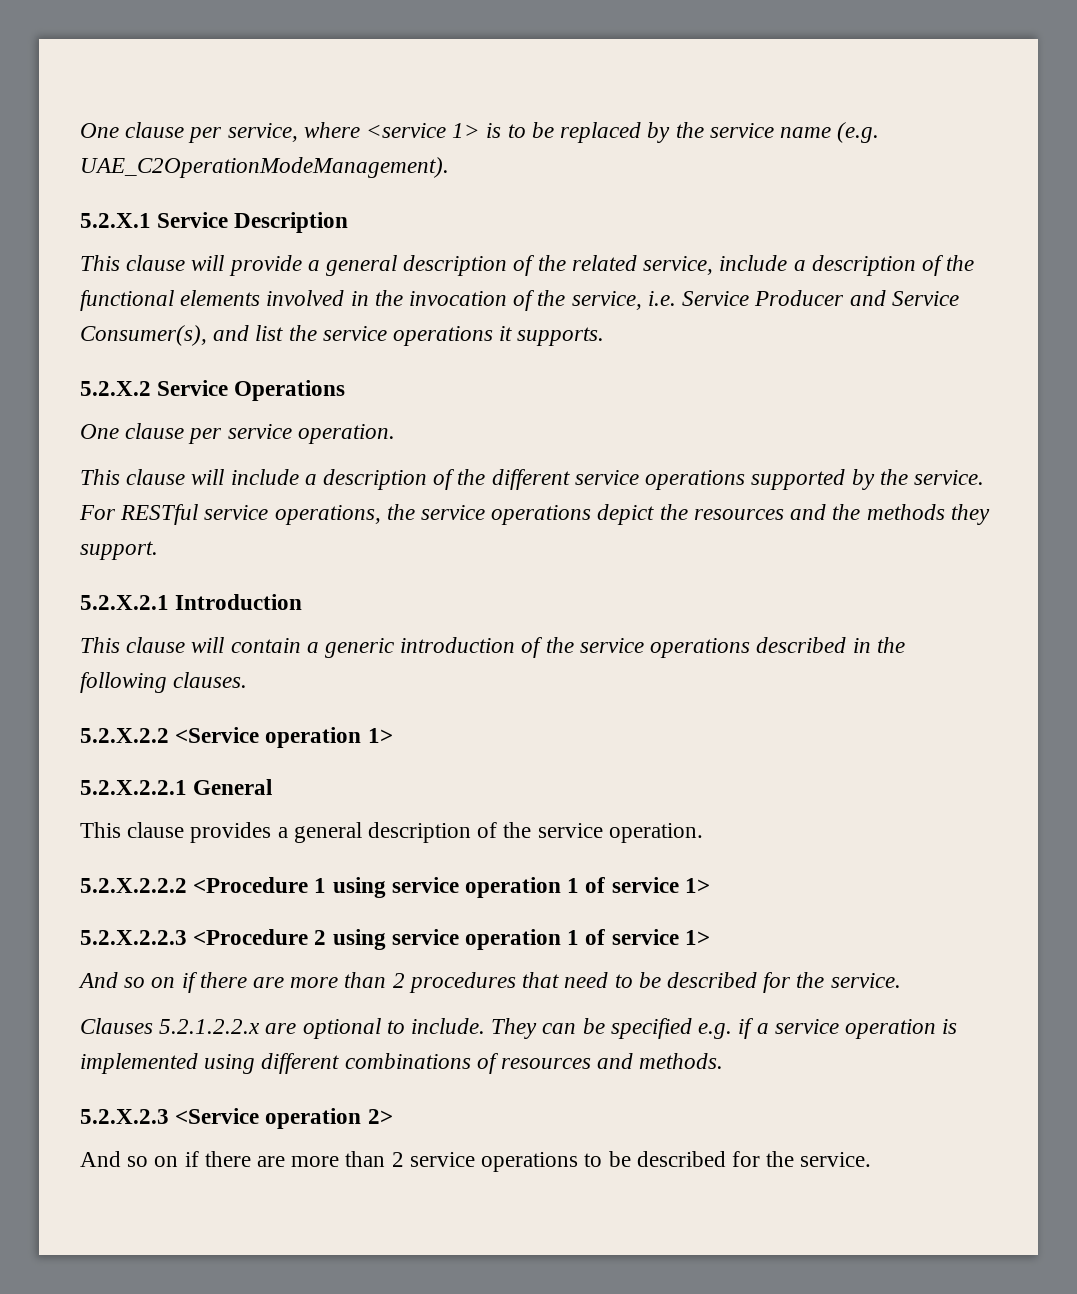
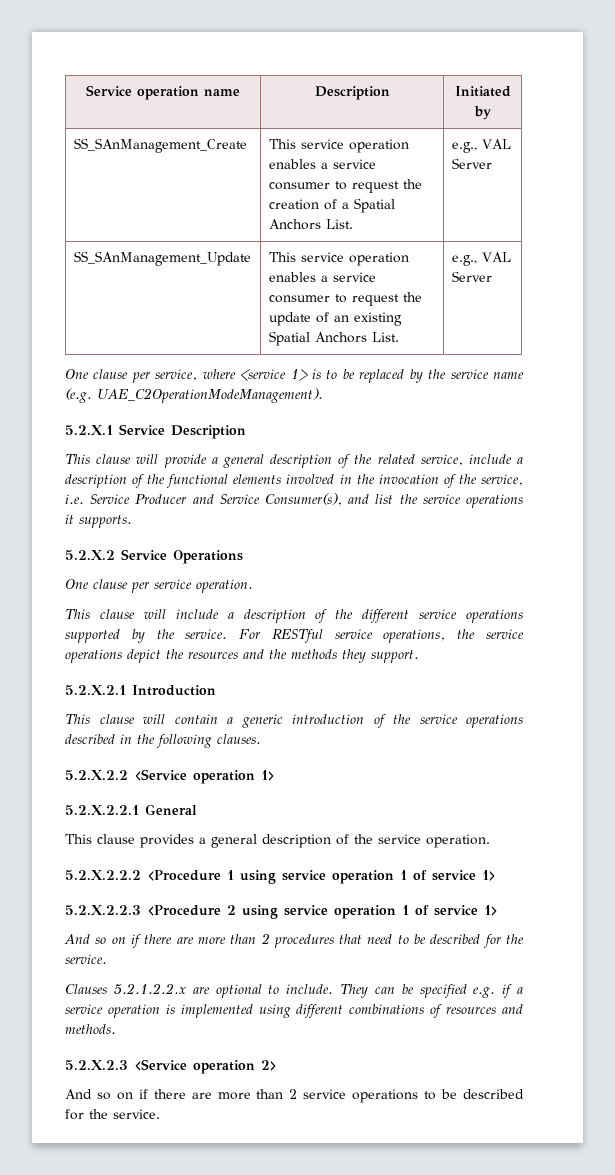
+ Service operation name | Description | Initiated by
+ SS_SAnManagement_Create | This service operation enables a service consumer to request the creation of a Spatial Anchors List. | e.g., VAL Server
+ SS_SAnManagement_Update | This service operation enables a service consumer to request the update of an existing Spatial Anchors List. | e.g., VAL Server

